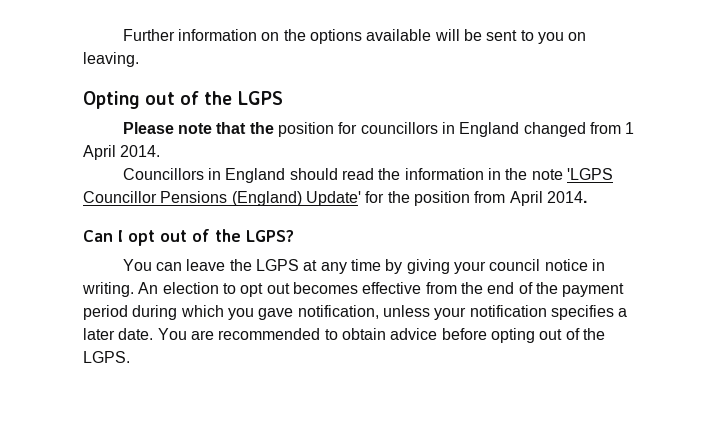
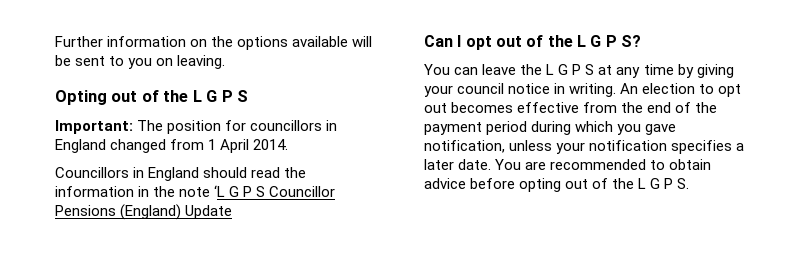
- Opting out of the LGPS
- Please note that the position for councillors in England changed from 1 April 2014.
+ Opting out of the L G P S
+ Important: The position for councillors in England changed from 1 April 2014.
- Councillors in England should read the information in the note 'LGPS Councillor Pensions (England) Update' for the position from April 2014.
+ Councillors in England should read the information in the note ‘L G P S Councillor Pensions (England) Update
- Can I opt out of the LGPS?
+ Can I opt out of the L G P S?
- You can leave the LGPS at any time by giving your council notice in writing.
+ You can leave the L G P S at any time by giving your council notice in writing.
- You are recommended to obtain advice before opting out of the LGPS.
+ You are recommended to obtain advice before opting out of the L G P S.

